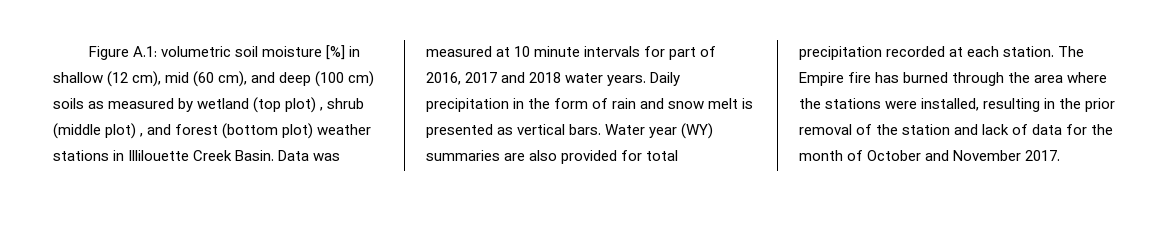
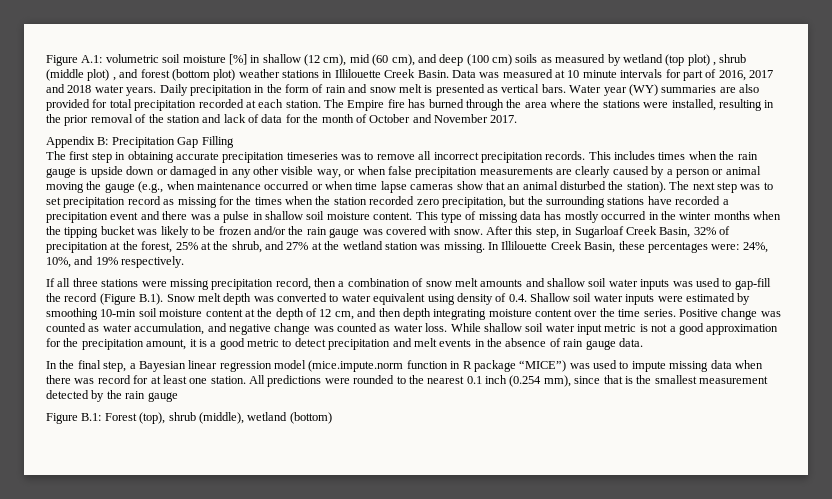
+ Appendix B: Precipitation Gap Filling
+ The first step in obtaining accurate precipitation timeseries was to remove all incorrect precipitation records. This includes times when the rain gauge is upside down or damaged in any other visible way, or when false precipitation measurements are clearly caused by a person or animal moving the gauge (e.g., when maintenance occurred or when time lapse cameras show that an animal disturbed the station). The next step was to set precipitation record as missing for the times when the station recorded zero precipitation, but the surrounding stations have recorded a precipitation event and there was a pulse in shallow soil moisture content. This type of missing data has mostly occurred in the winter months when the tipping bucket was likely to be frozen and/or the rain gauge was covered with snow. After this step, in Sugarloaf Creek Basin, 32% of precipitation at the forest, 25% at the shrub, and 27% at the wetland station was missing. In Illilouette Creek Basin, these percentages were: 24%, 10%, and 19% respectively.
+ If all three stations were missing precipitation record, then a combination of snow melt amounts and shallow soil water inputs was used to gap-fill the record (Figure B.1). Snow melt depth was converted to water equivalent using density of 0.4. Shallow soil water inputs were estimated by smoothing 10-min soil moisture content at the depth of 12 cm, and then depth integrating moisture content over the time series. Positive change was counted as water accumulation, and negative change was counted as water loss. While shallow soil water input metric is not a good approximation for the precipitation amount, it is a good metric to detect precipitation and melt events in the absence of rain gauge data.
+ In the final step, a Bayesian linear regression model (mice.impute.norm function in R package “MICE”) was used to impute missing data when there was record for at least one station. All predictions were rounded to the nearest 0.1 inch (0.254 mm), since that is the smallest measurement detected by the rain gauge
+ Figure B.1: Forest (top), shrub (middle), wetland (bottom)

